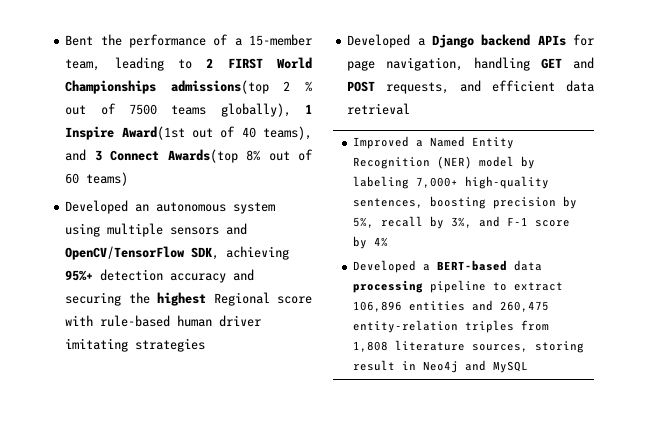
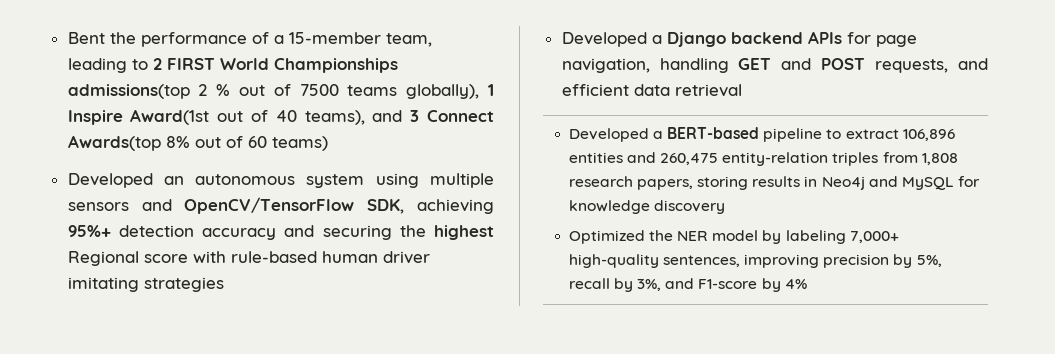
- Improved a Named Entity Recognition (NER) model by labeling 7,000+ high-quality sentences, boosting precision by 5%, recall by 3%, and F-1 score by 4%
- Developed a BERT-based data processing pipeline to extract 106,896 entities and 260,475 entity-relation triples from 1,808 literature sources, storing result in Neo4j and MySQL
+ Developed a BERT-based pipeline to extract 106,896 entities and 260,475 entity-relation triples from 1,808 research papers, storing results in Neo4j and MySQL for knowledge discovery
+ Optimized the NER model by labeling 7,000+ high-quality sentences, improving precision by 5%, recall by 3%, and F1-score by 4%

